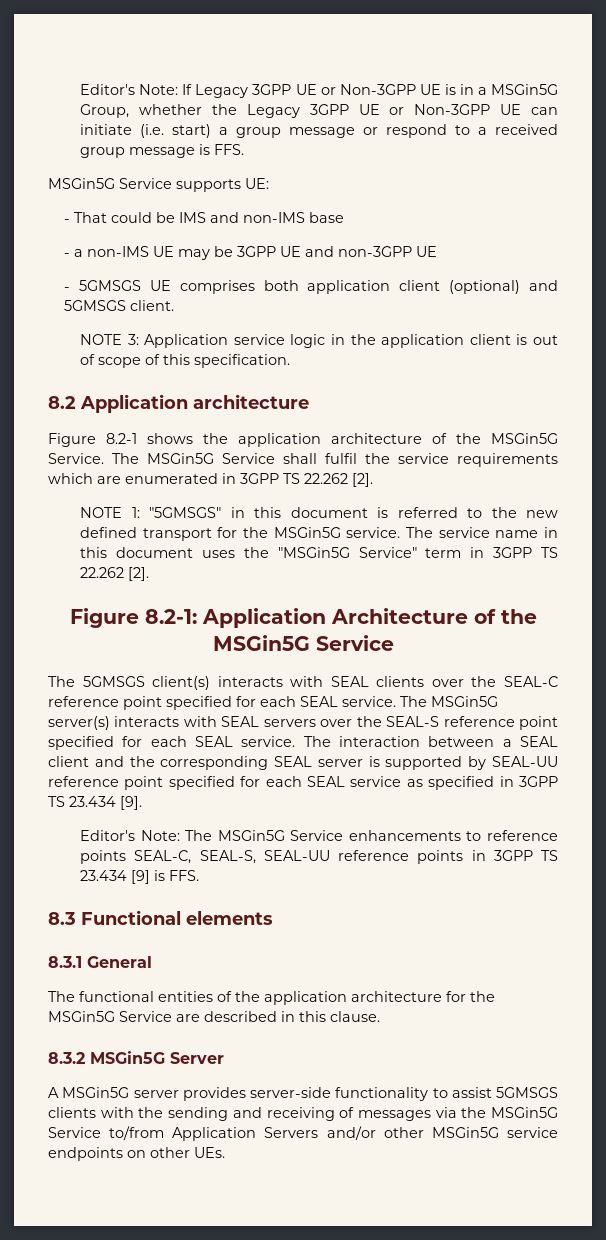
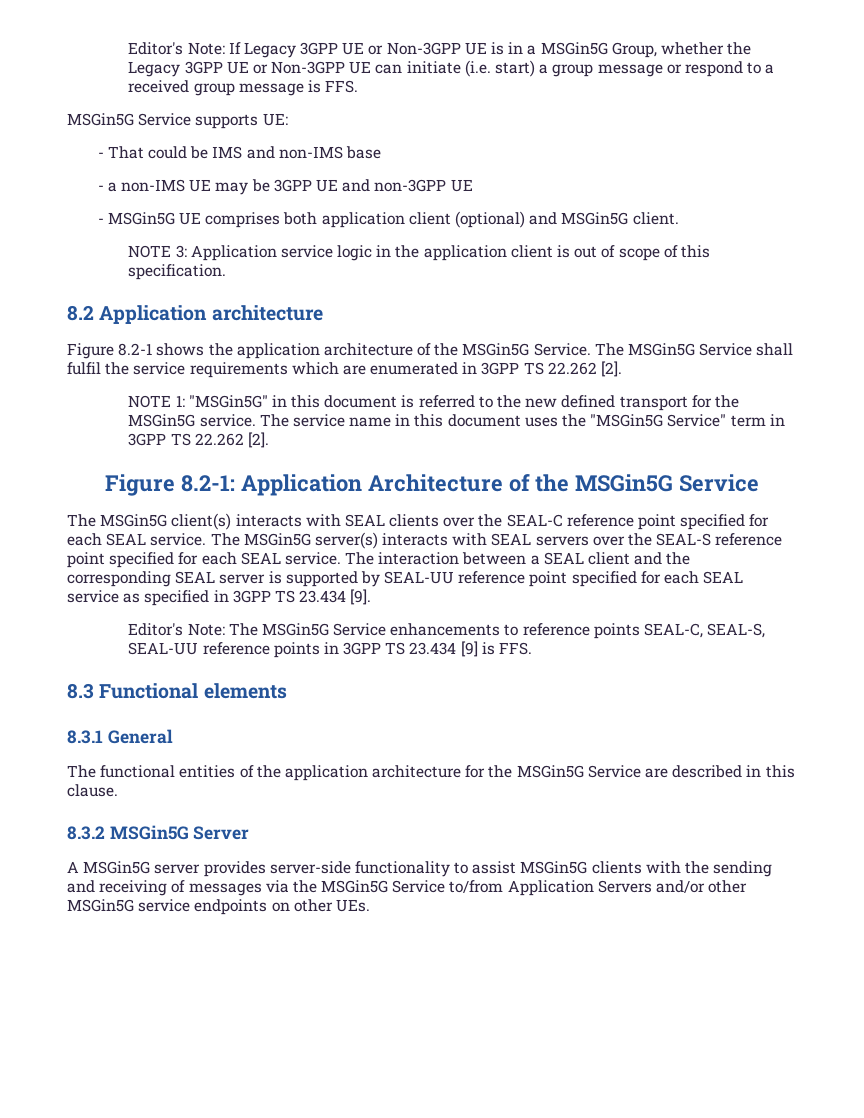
- - 5GMSGS UE comprises both application client (optional) and 5GMSGS client.
+ - MSGin5G UE comprises both application client (optional) and MSGin5G client.
- NOTE 1: "5GMSGS" in this document is referred to the new defined transport for the MSGin5G service.
+ NOTE 1: "MSGin5G" in this document is referred to the new defined transport for the MSGin5G service.
- The 5GMSGS client(s) interacts with SEAL clients over the SEAL-C reference point specified for each SEAL service.
+ The MSGin5G client(s) interacts with SEAL clients over the SEAL-C reference point specified for each SEAL service.
- A MSGin5G server provides server-side functionality to assist 5GMSGS clients with the sending and receiving of messages via the MSGin5G Service to/from Application Servers and/or other MSGin5G service endpoints on other UEs.
+ A MSGin5G server provides server-side functionality to assist MSGin5G clients with the sending and receiving of messages via the MSGin5G Service to/from Application Servers and/or other MSGin5G service endpoints on other UEs.

